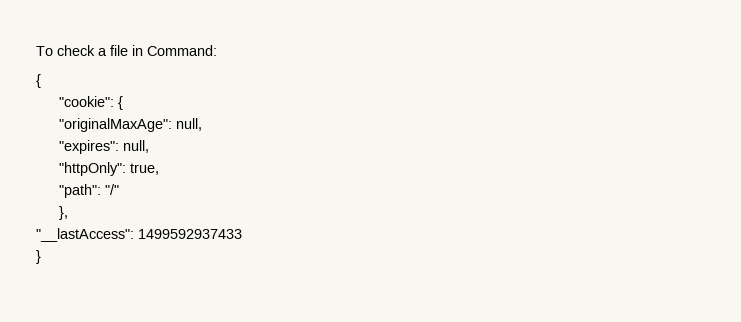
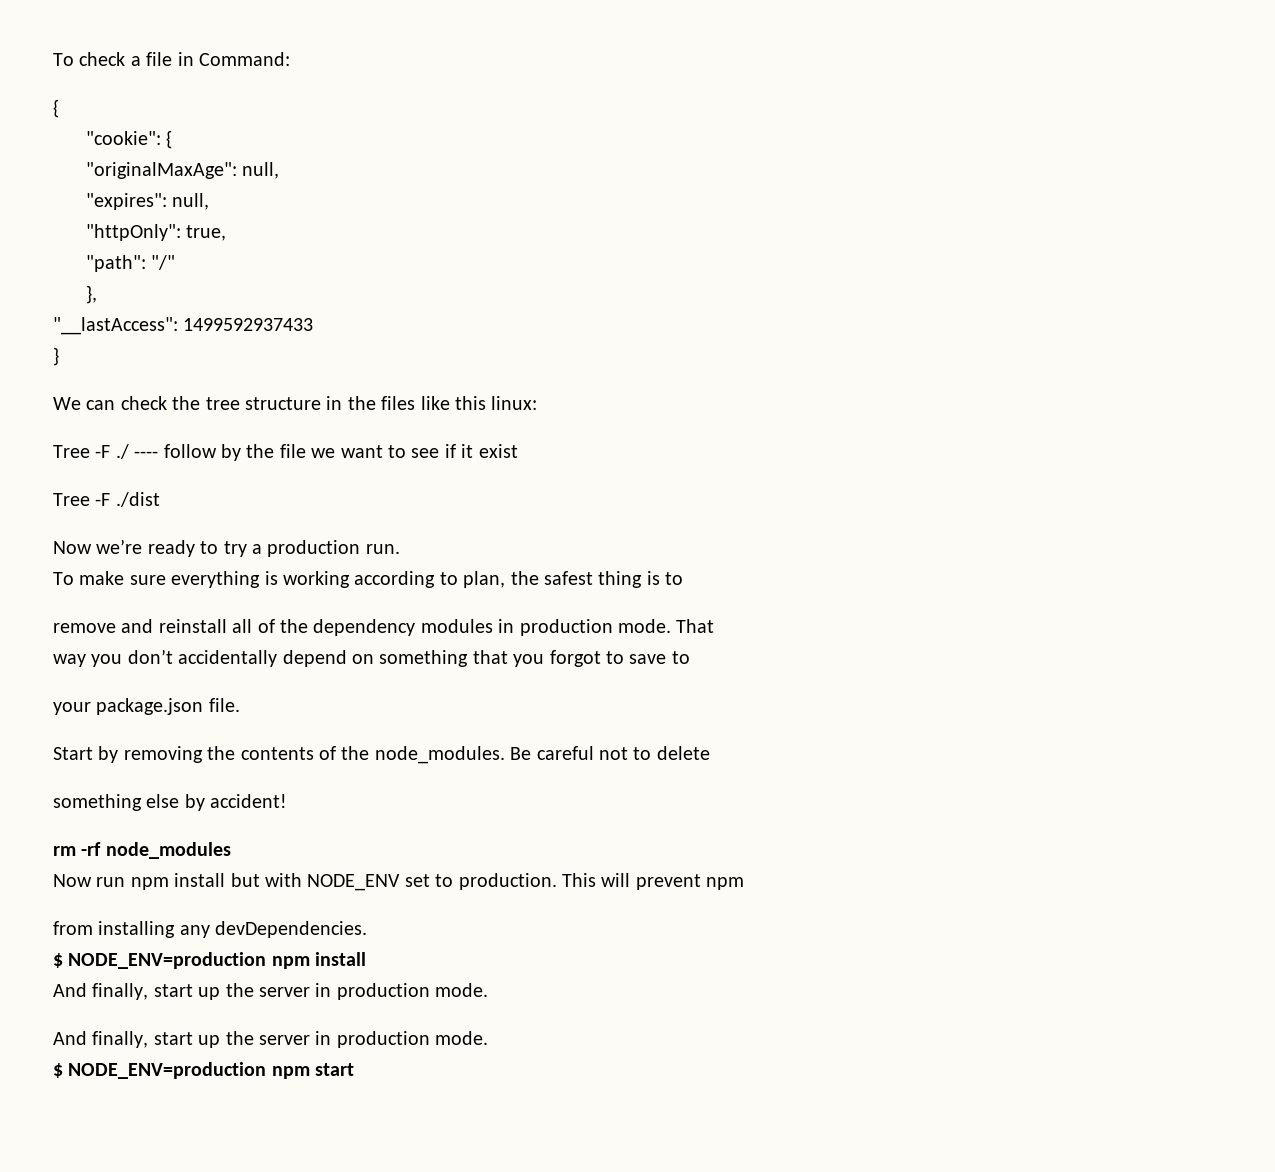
+ We can check the tree structure in the files like this linux:
+ Tree -F ./ ---- follow by the file we want to see if it exist
+ Tree -F ./dist
+ Now we’re ready to try a production run.
+ To make sure everything is working according to plan, the safest thing is to
+ remove and reinstall all of the dependency modules in production mode. That
+ way you don’t accidentally depend on something that you forgot to save to
+ your package.json file.
+ Start by removing the contents of the node_modules. Be careful not to delete
+ something else by accident!
+ rm -rf node_modules
+ Now run npm install but with NODE_ENV set to production. This will prevent npm
+ from installing any devDependencies.
+ $ NODE_ENV=production npm install
+ And finally, start up the server in production mode.
+ And finally, start up the server in production mode.
+ $ NODE_ENV=production npm start

